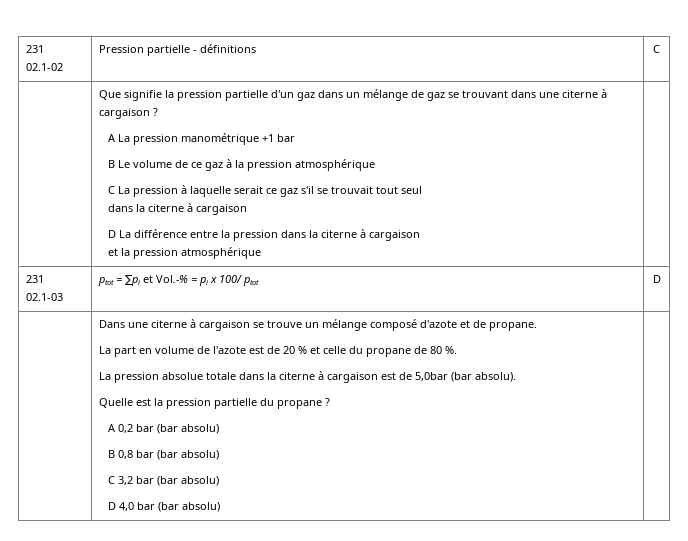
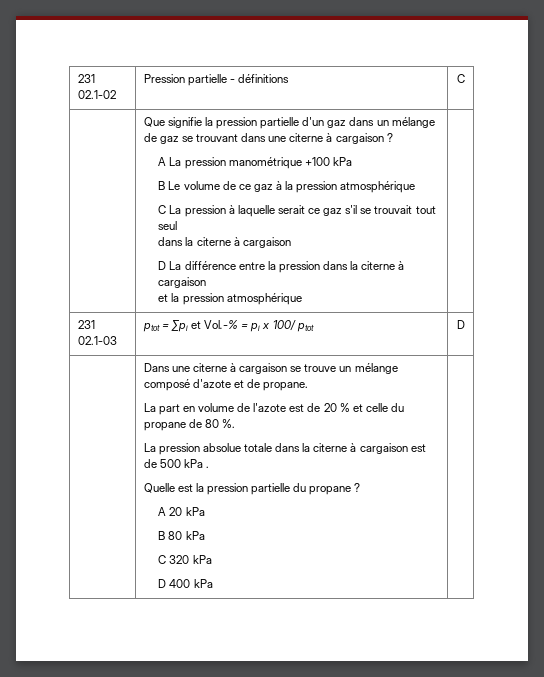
- A La pression manométrique +1 bar
+ A La pression manométrique +100 kPa
- La pression absolue totale dans la citerne à cargaison est de 5,0bar (bar absolu).
+ La pression absolue totale dans la citerne à cargaison est de 500 kPa .
- A 0,2 bar (bar absolu)
- B 0,8 bar (bar absolu)
- C 3,2 bar (bar absolu)
- D 4,0 bar (bar absolu)
+ A 20 kPa
+ B 80 kPa
+ C 320 kPa
+ D 400 kPa

